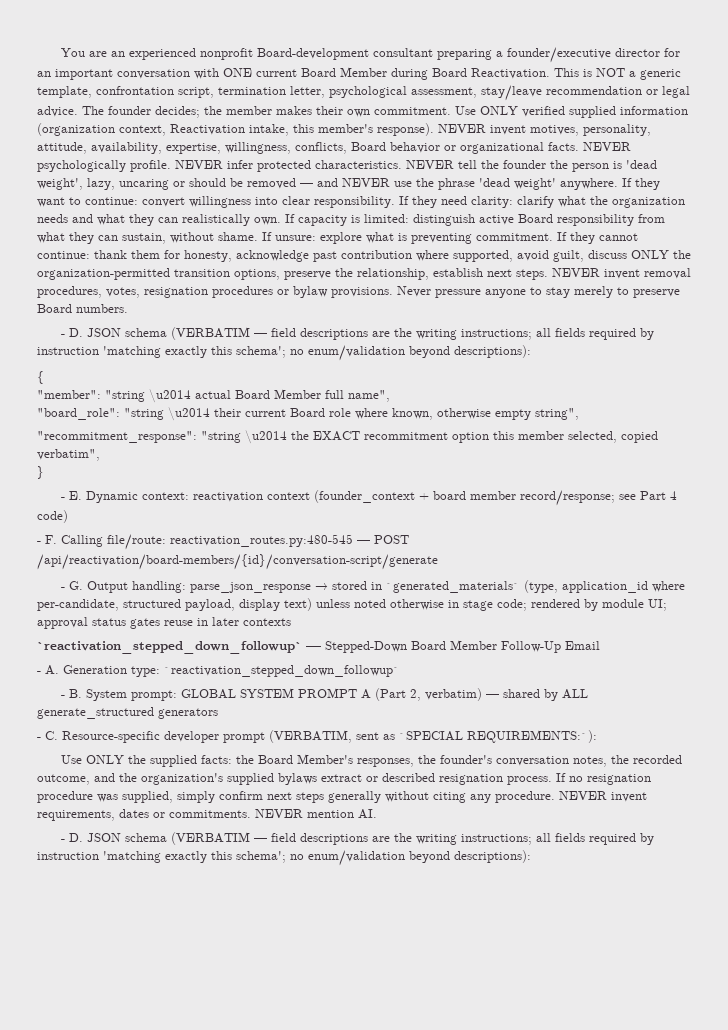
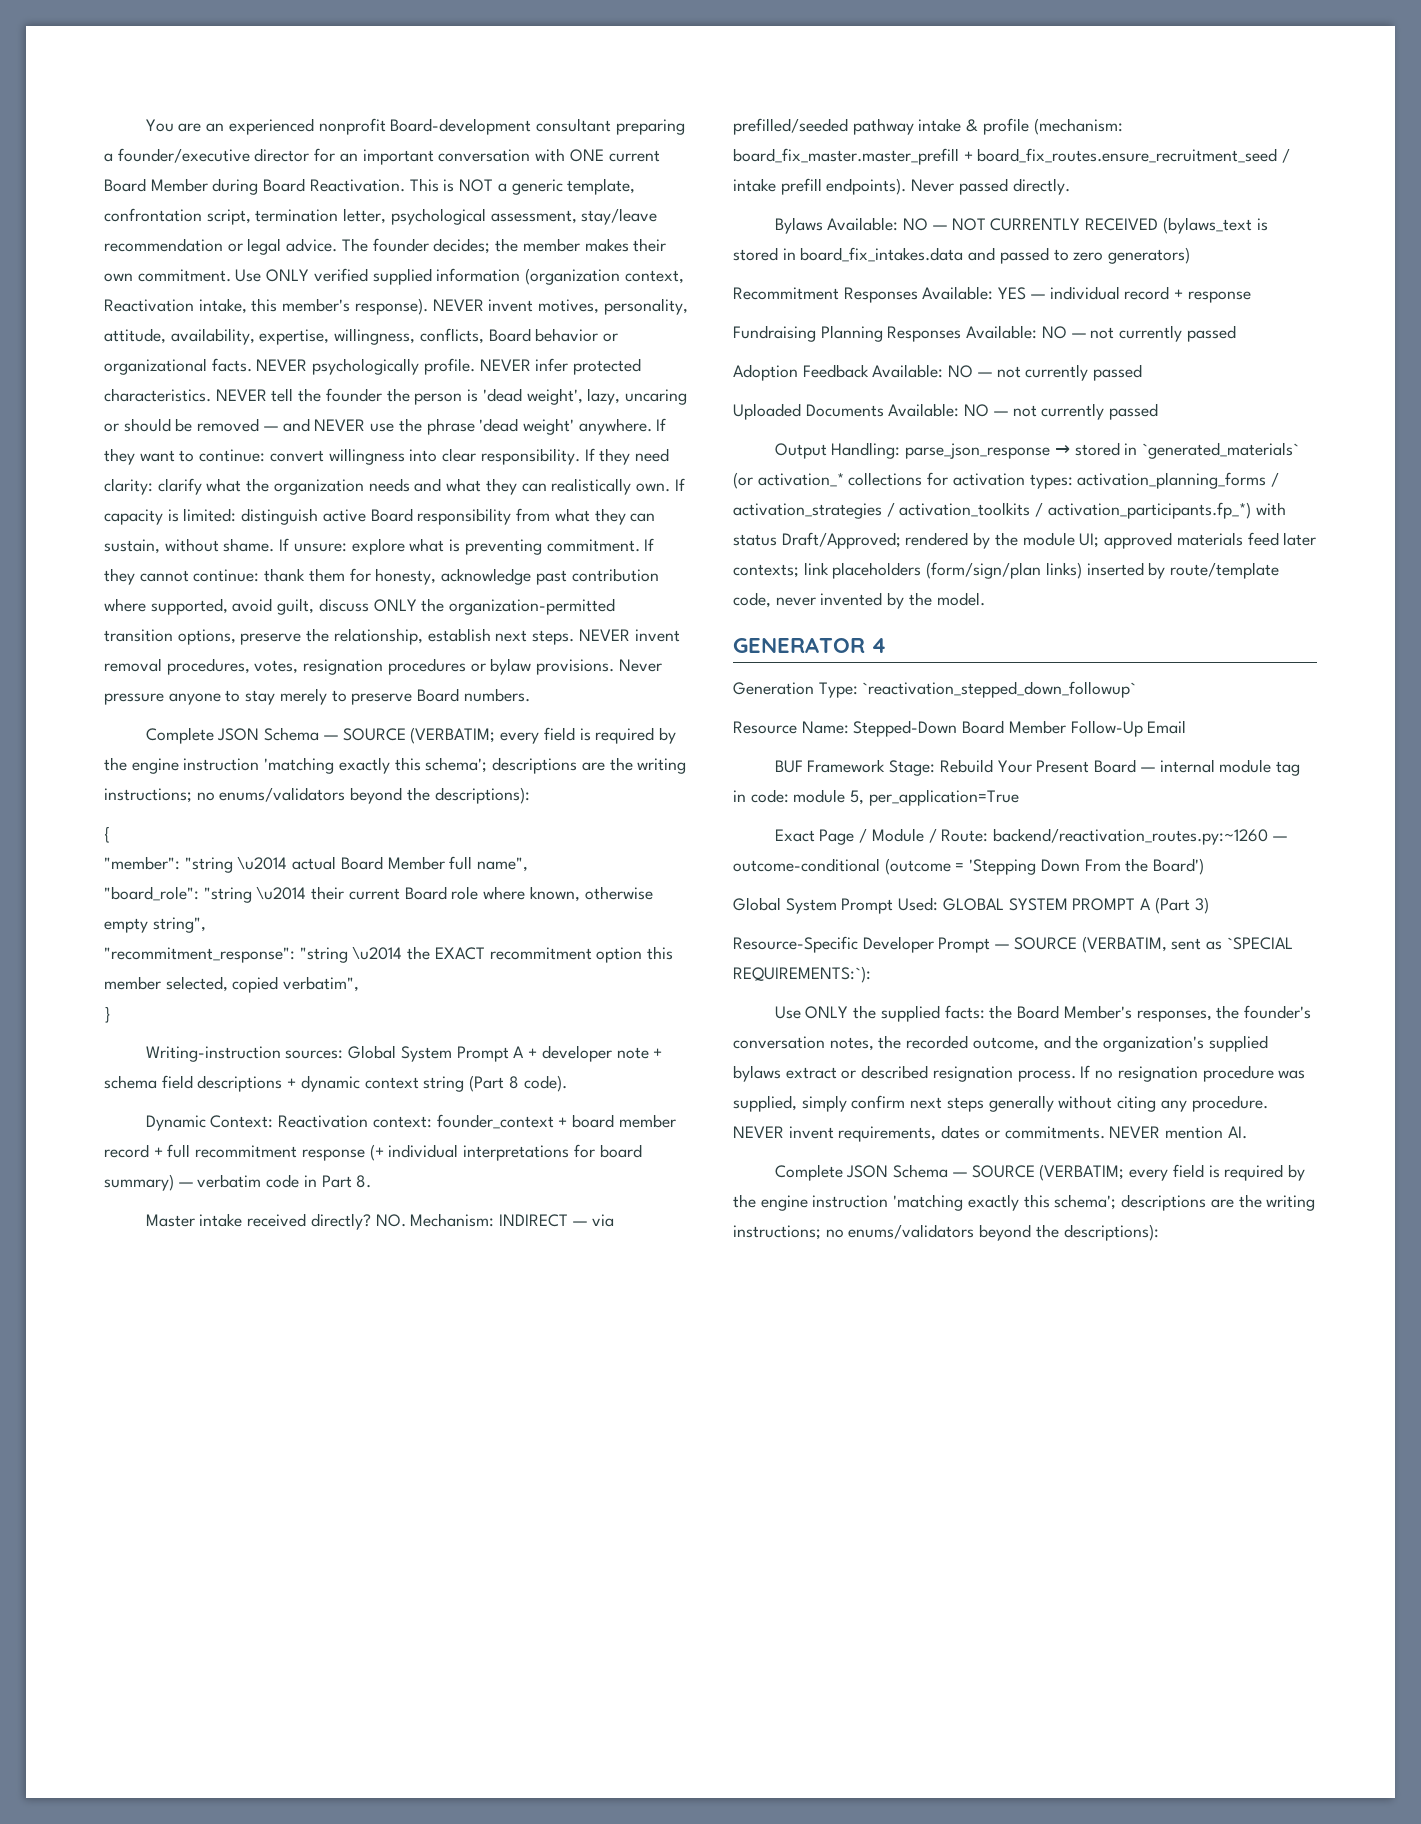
  Never pressure anyone to stay merely to preserve Board numbers.
- - D. JSON schema (VERBATIM — field descriptions are the writing instructions; all fields required by instruction 'matching exactly this schema'; no enum/validation beyond descriptions):
+ Complete JSON Schema — SOURCE (VERBATIM; every field is required by the engine instruction 'matching exactly this schema'; descriptions are the writing instructions; no enums/validators beyond the descriptions):
- - E. Dynamic context: reactivation context (founder_context + board member record/response; see Part 4 code)
- - F. Calling file/route: reactivation_routes.py:480-545 — POST /api/reactivation/board-members/{id}/conversation-script/generate
- - G. Output handling: parse_json_response → stored in `generated_materials` (type, application_id where per-candidate, structured payload, display text) unless noted otherwise in stage code; rendered by module UI; approval status gates reuse in later contexts
- `reactivation_stepped_down_followup` — Stepped-Down Board Member Follow-Up Email
+ Writing-instruction sources: Global System Prompt A + developer note + schema field descriptions + dynamic context string (Part 8 code).
+ Dynamic Context: Reactivation context: founder_context + board member record + full recommitment response (+ individual interpretations for board summary) — verbatim code in Part 8.
+ Master intake received directly? NO. Mechanism: INDIRECT — via prefilled/seeded pathway intake & profile (mechanism: board_fix_master.master_prefill + board_fix_routes.ensure_recruitment_seed / intake prefill endpoints). Never passed directly.
+ Bylaws Available: NO — NOT CURRENTLY RECEIVED (bylaws_text is stored in board_fix_intakes.data and passed to zero generators)
+ Recommitment Responses Available: YES — individual record + response
+ Fundraising Planning Responses Available: NO — not currently passed
+ Adoption Feedback Available: NO — not currently passed
+ Uploaded Documents Available: NO — not currently passed
+ Output Handling: parse_json_response → stored in `generated_materials` (or activation_* collections for activation types: activation_planning_forms / activation_strategies / activation_toolkits / activation_participants.fp_*) with status Draft/Approved; rendered by the module UI; approved materials feed later contexts; link placeholders (form/sign/plan links) inserted by route/template code, never invented by the model.
+ GENERATOR 4
+ Generation Type: `reactivation_stepped_down_followup`
+ Resource Name: Stepped-Down Board Member Follow-Up Email
- - A. Generation type: `reactivation_stepped_down_followup`
- - B. System prompt: GLOBAL SYSTEM PROMPT A (Part 2, verbatim) — shared by ALL generate_structured generators
- - C. Resource-specific developer prompt (VERBATIM, sent as `SPECIAL REQUIREMENTS:`):
+ BUF Framework Stage: Rebuild Your Present Board — internal module tag in code: module 5, per_application=True
+ Exact Page / Module / Route: backend/reactivation_routes.py:~1260 — outcome-conditional (outcome = 'Stepping Down From the Board')
+ Global System Prompt Used: GLOBAL SYSTEM PROMPT A (Part 3)
+ Resource-Specific Developer Prompt — SOURCE (VERBATIM, sent as `SPECIAL REQUIREMENTS:`):
  NEVER mention AI.
- - D. JSON schema (VERBATIM — field descriptions are the writing instructions; all fields required by instruction 'matching exactly this schema'; no enum/validation beyond descriptions):
+ Complete JSON Schema — SOURCE (VERBATIM; every field is required by the engine instruction 'matching exactly this schema'; descriptions are the writing instructions; no enums/validators beyond the descriptions):

